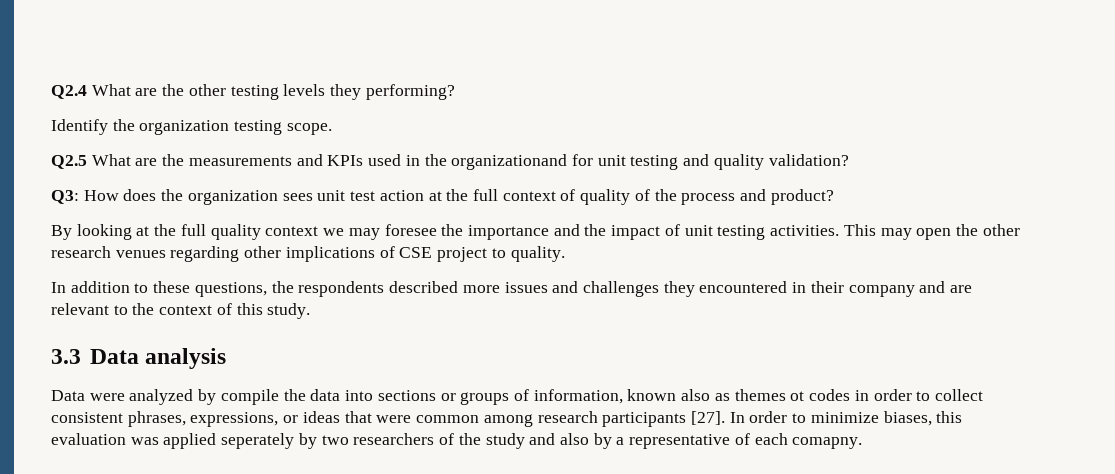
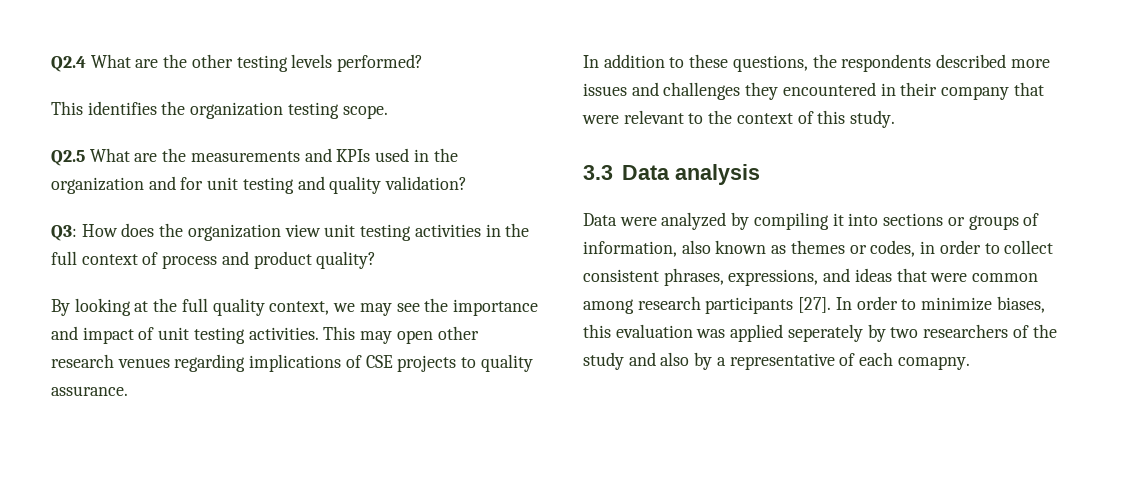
- Q2.4 What are the other testing levels they performing?
- Identify the organization testing scope.
+ Q2.4 What are the other testing levels performed?
+ This identifies the organization testing scope.
- Q2.5 What are the measurements and KPIs used in the organizationand for unit testing and quality validation?
+ Q2.5 What are the measurements and KPIs used in the organization and for unit testing and quality validation?
- Q3: How does the organization sees unit test action at the full context of quality of the process and product?
+ Q3: How does the organization view unit testing activities in the full context of process and product quality?
- By looking at the full quality context we may foresee the importance and the impact of unit testing activities.
+ By looking at the full quality context, we may see the importance and impact of unit testing activities.
- This may open the other research venues regarding other implications of CSE project to quality.
+ This may open other research venues regarding implications of CSE projects to quality assurance.
- In addition to these questions, the respondents described more issues and challenges they encountered in their company and are relevant to the context of this study.
+ In addition to these questions, the respondents described more issues and challenges they encountered in their company that were relevant to the context of this study.
- Data were analyzed by compile the data into sections or groups of information, known also as themes ot codes in order to collect consistent phrases, expressions, or ideas that were common among research participants [27].
+ Data were analyzed by compiling it into sections or groups of information, also known as themes or codes, in order to collect consistent phrases, expressions, and ideas that were common among research participants [27].

